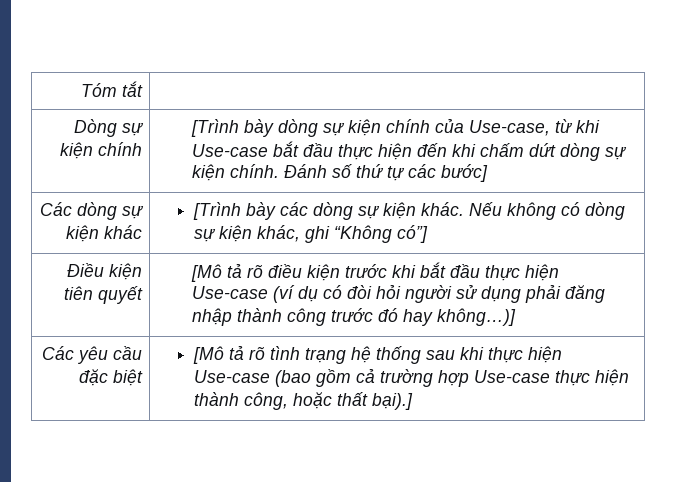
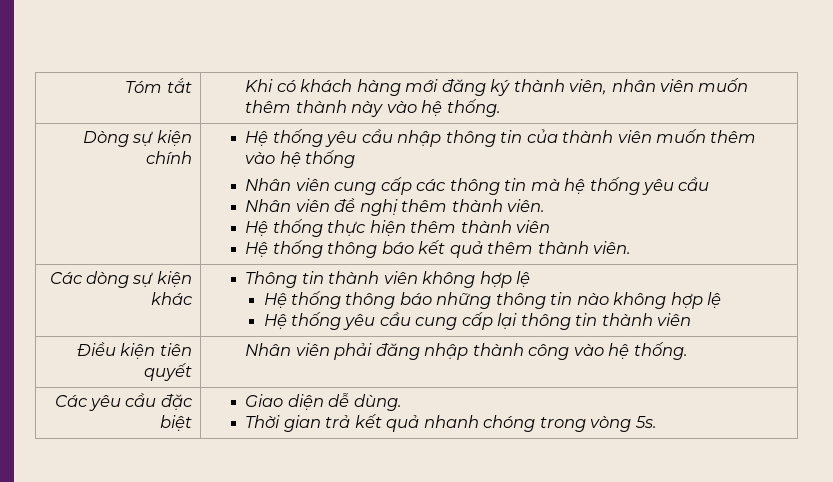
- Tóm tắt |
- Dòng sự kiện chính | [Trình bày dòng sự kiện chính của Use-case, từ khi Use-case bắt đầu thực hiện đến khi chấm dứt dòng sự kiện chính. Đánh số thứ tự các bước]
+ Tóm tắt | Khi có khách hàng mới đăng ký thành viên, nhân viên muốn thêm thành này vào hệ thống.
+ Dòng sự kiện chính | Hệ thống yêu cầu nhập thông tin của thành viên muốn thêm vào hệ thống
+ Nhân viên cung cấp các thông tin mà hệ thống yêu cầu
+ Nhân viên đề nghị thêm thành viên.
+ Hệ thống thực hiện thêm thành viên
+ Hệ thống thông báo kết quả thêm thành viên.
- Các dòng sự kiện khác | [Trình bày các dòng sự kiện khác. Nếu không có dòng sự kiện khác, ghi “Không có”]
- Điều kiện tiên quyết | [Mô tả rõ điều kiện trước khi bắt đầu thực hiện Use-case (ví dụ có đòi hỏi người sử dụng phải đăng nhập thành công trước đó hay không…)]
+ Các dòng sự kiện khác | Thông tin thành viên không hợp lệ
+ Hệ thống thông báo những thông tin nào không hợp lệ
+ Hệ thống yêu cầu cung cấp lại thông tin thành viên
+ Điều kiện tiên quyết | Nhân viên phải đăng nhập thành công vào hệ thống.
- Các yêu cầu đặc biệt | [Mô tả rõ tình trạng hệ thống sau khi thực hiện Use-case (bao gồm cả trường hợp Use-case thực hiện thành công, hoặc thất bại).]
+ Các yêu cầu đặc biệt | Giao diện dễ dùng.
+ Thời gian trả kết quả nhanh chóng trong vòng 5s.

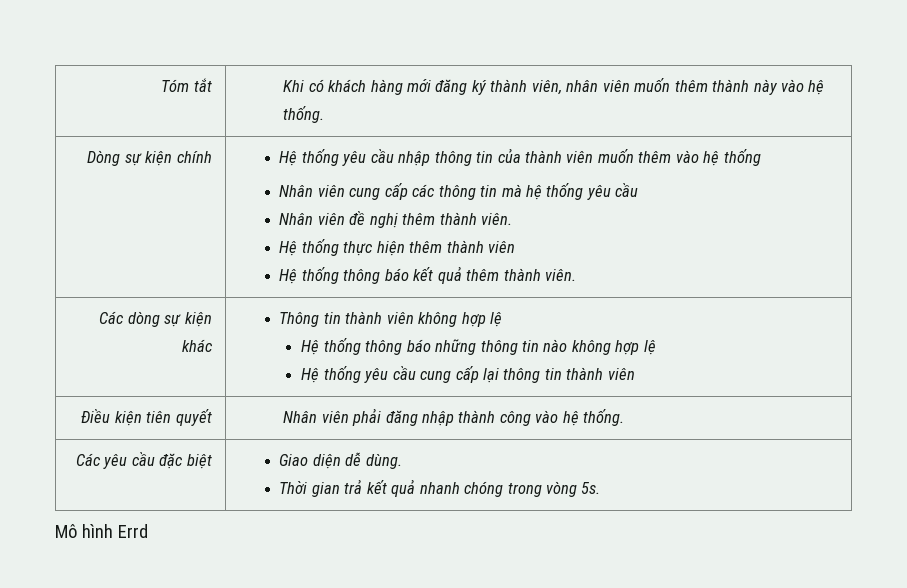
+ Mô hình Errd

